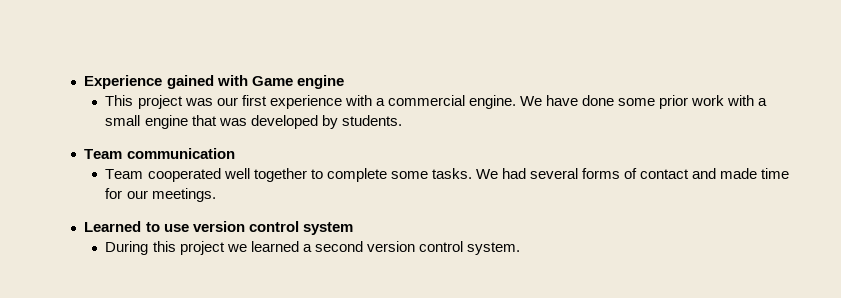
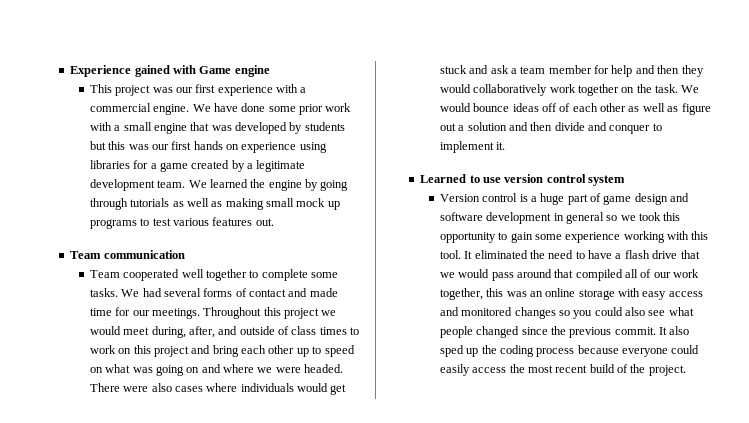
- We have done some prior work with a small engine that was developed by students.
+ We have done some prior work with a small engine that was developed by students but this was our first hands on experience using libraries for a game created by a legitimate development team. We learned the engine by going through tutorials as well as making small mock up programs to test various features out.
+ Throughout this project we would meet during, after, and outside of class times to work on this project and bring each other up to speed on what was going on and where we were headed. There were also cases where individuals would get stuck and ask a team member for help and then they would collaboratively work together on the task. We would bounce ideas off of each other as well as figure out a solution and then divide and conquer to implement it.
- During this project we learned a second version control system.
+ Version control is a huge part of game design and software development in general so we took this opportunity to gain some experience working with this tool. It eliminated the need to have a flash drive that we would pass around that compiled all of our work together, this was an online storage with easy access and monitored changes so you could also see what people changed since the previous commit. It also sped up the coding process because everyone could easily access the most recent build of the project.

